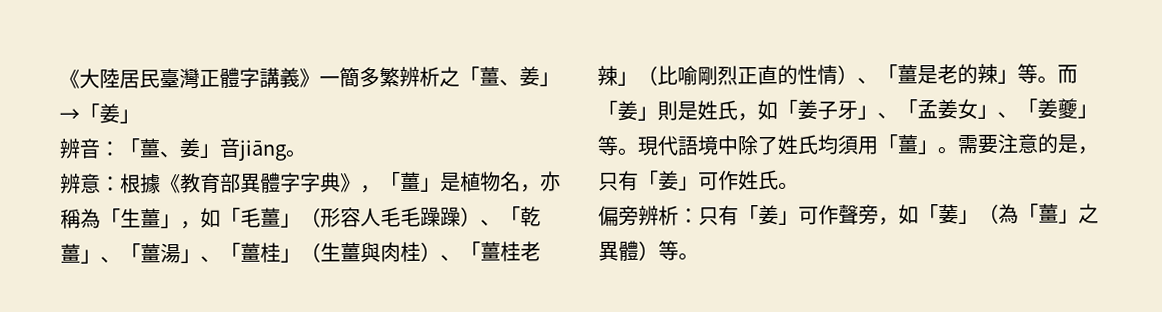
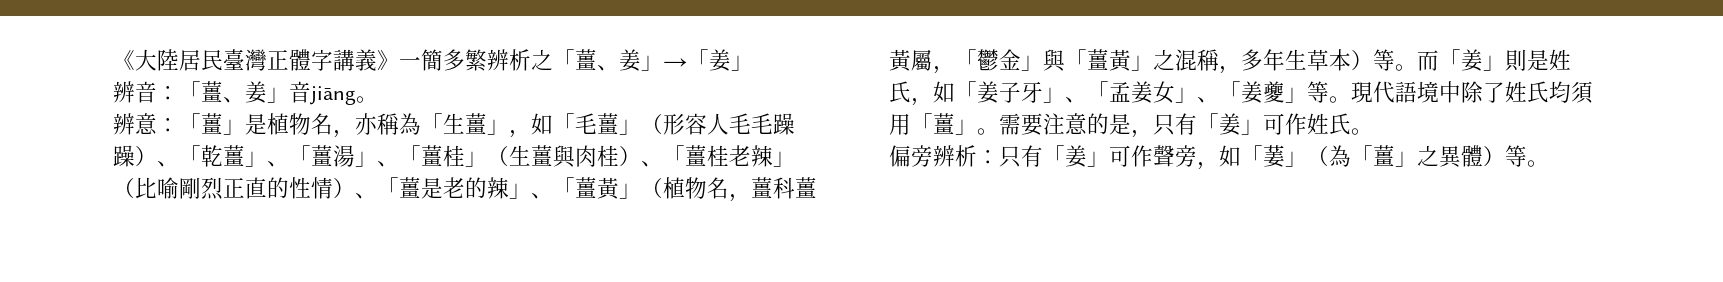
- 辨意：根據《教育部異體字字典》，「薑」是植物名，亦稱為「生薑」，如「毛薑」（形容人毛毛躁躁）、「乾薑」、「薑湯」、「薑桂」（生薑與肉桂）、「薑桂老辣」（比喻剛烈正直的性情）、「薑是老的辣」等。
+ 辨意：「薑」是植物名，亦稱為「生薑」，如「毛薑」（形容人毛毛躁躁）、「乾薑」、「薑湯」、「薑桂」（生薑與肉桂）、「薑桂老辣」（比喻剛烈正直的性情）、「薑是老的辣」、「薑黃」（植物名，薑科薑黃屬，「鬱金」與「薑黃」之混稱，多年生草本）等。

